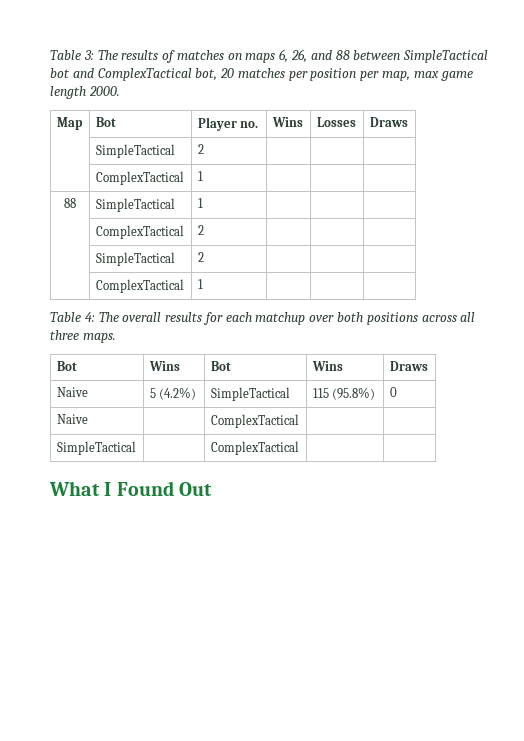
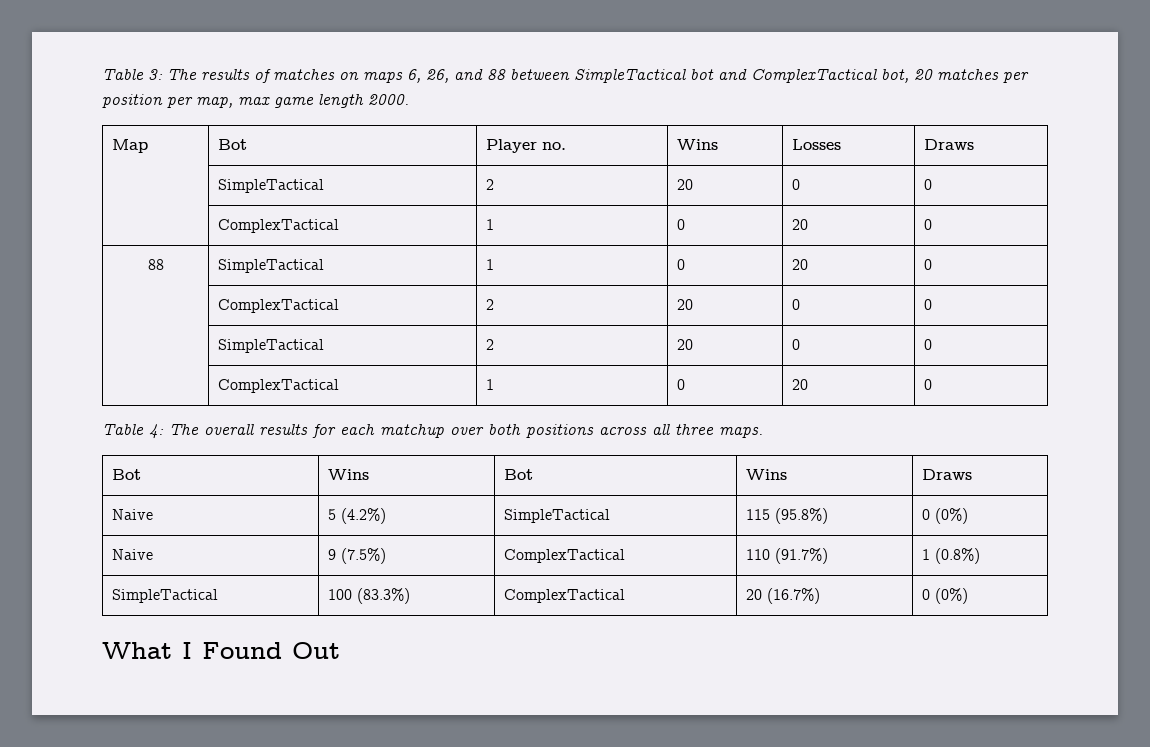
  Map | Bot | Player no. | Wins | Losses | Draws
- | SimpleTactical | 2 | | |
- | ComplexTactical | 1 | | |
+ | SimpleTactical | 2 | 20 | 0 | 0
+ | ComplexTactical | 1 | 0 | 20 | 0
- 88 | SimpleTactical | 1 | | |
+ 88 | SimpleTactical | 1 | 0 | 20 | 0
- | ComplexTactical | 2 | | |
- | SimpleTactical | 2 | | |
- | ComplexTactical | 1 | | |
+ | ComplexTactical | 2 | 20 | 0 | 0
+ | SimpleTactical | 2 | 20 | 0 | 0
+ | ComplexTactical | 1 | 0 | 20 | 0
- Naive | 5 (4.2%) | SimpleTactical | 115 (95.8%) | 0
- Naive | | ComplexTactical | |
- SimpleTactical | | ComplexTactical | |
+ Naive | 5 (4.2%) | SimpleTactical | 115 (95.8%) | 0 (0%)
+ Naive | 9 (7.5%) | ComplexTactical | 110 (91.7%) | 1 (0.8%)
+ SimpleTactical | 100 (83.3%) | ComplexTactical | 20 (16.7%) | 0 (0%)

